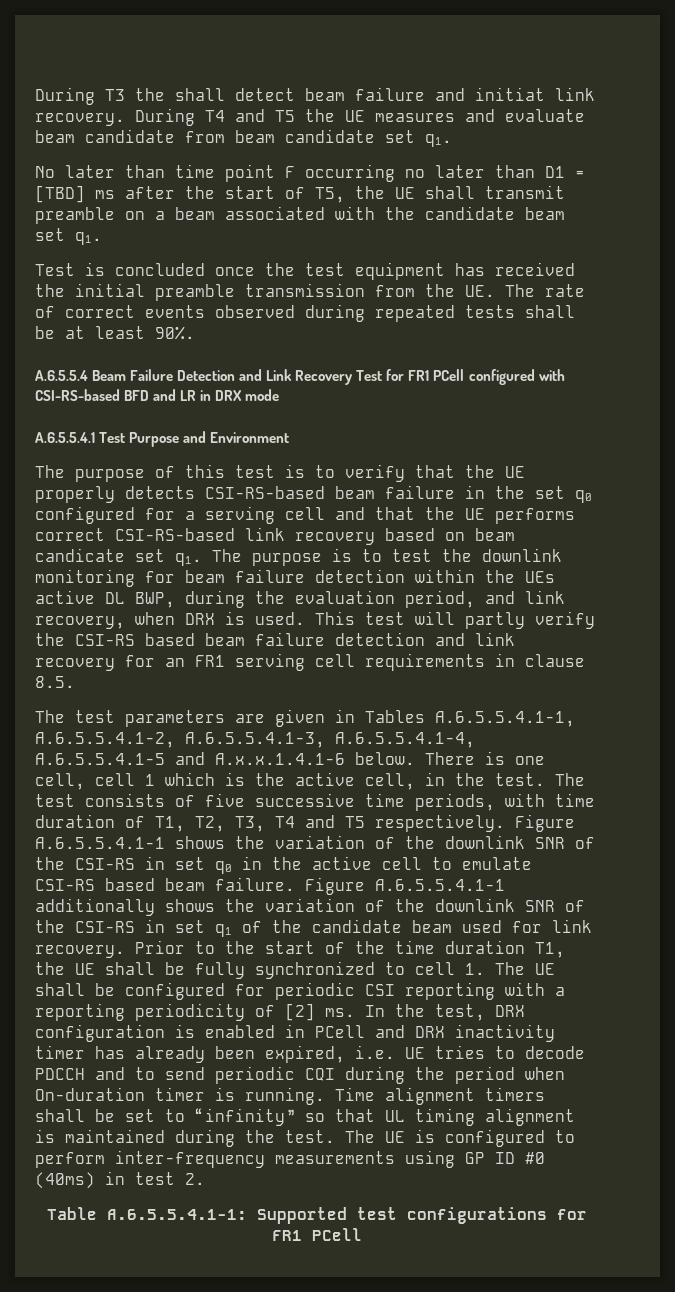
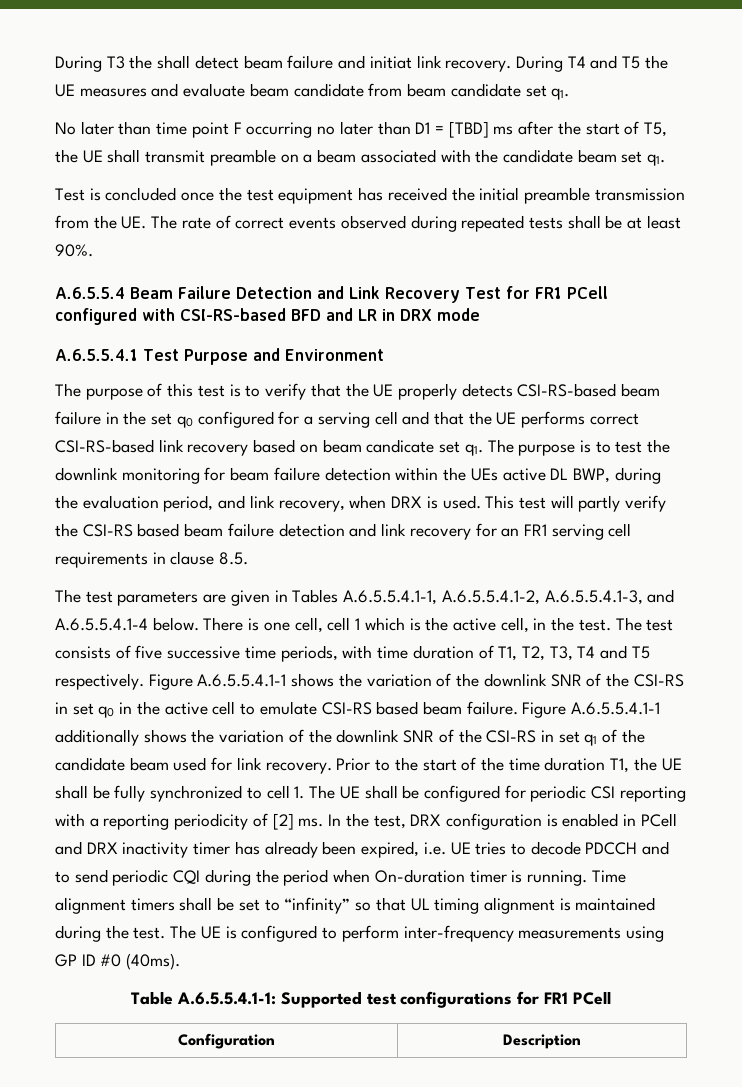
- The test parameters are given in Tables A.6.5.5.4.1-1, A.6.5.5.4.1-2, A.6.5.5.4.1-3, A.6.5.5.4.1-4, A.6.5.5.4.1-5 and A.x.x.1.4.1-6 below.
+ The test parameters are given in Tables A.6.5.5.4.1-1, A.6.5.5.4.1-2, A.6.5.5.4.1-3, and A.6.5.5.4.1-4 below.
- The UE is configured to perform inter-frequency measurements using GP ID #0 (40ms) in test 2.
+ The UE is configured to perform inter-frequency measurements using GP ID #0 (40ms).
+ Configuration | Description

